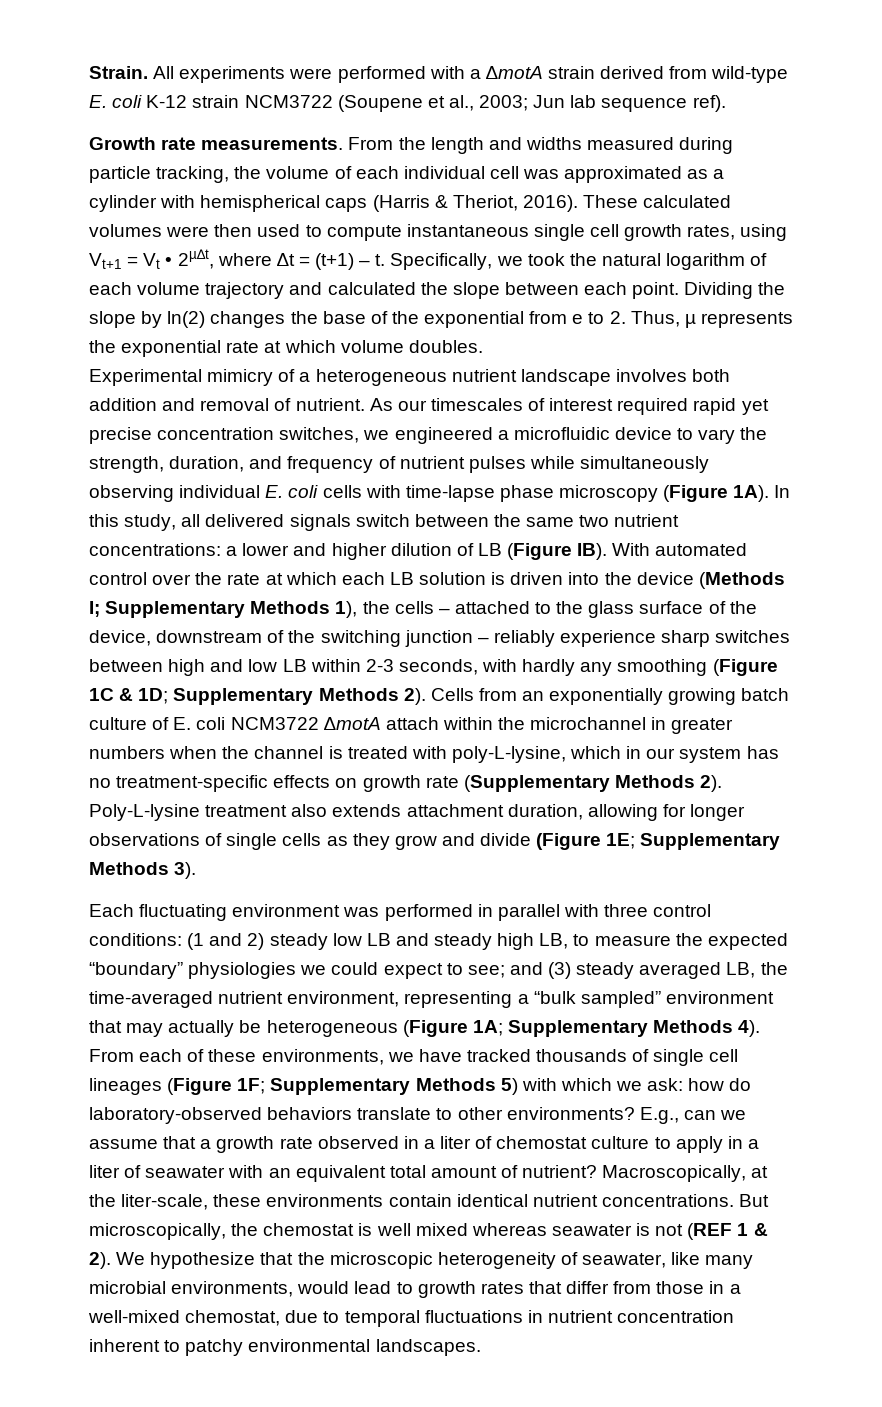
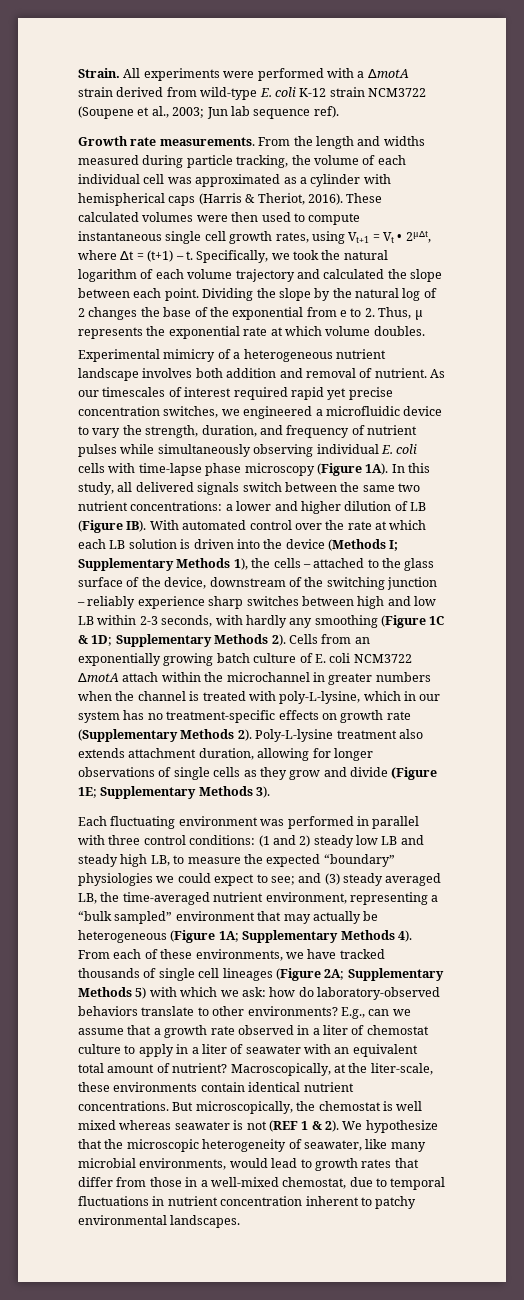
- Dividing the slope by ln(2) changes the base of the exponential from e to 2. Thus, µ represents the exponential rate at which volume doubles.
+ Dividing the slope by the natural log of 2 changes the base of the exponential from e to 2. Thus, µ represents the exponential rate at which volume doubles.
- From each of these environments, we have tracked thousands of single cell lineages (Figure 1F; Supplementary Methods 5) with which we ask: how do laboratory-observed behaviors translate to other environments?
+ From each of these environments, we have tracked thousands of single cell lineages (Figure 2A; Supplementary Methods 5) with which we ask: how do laboratory-observed behaviors translate to other environments?

